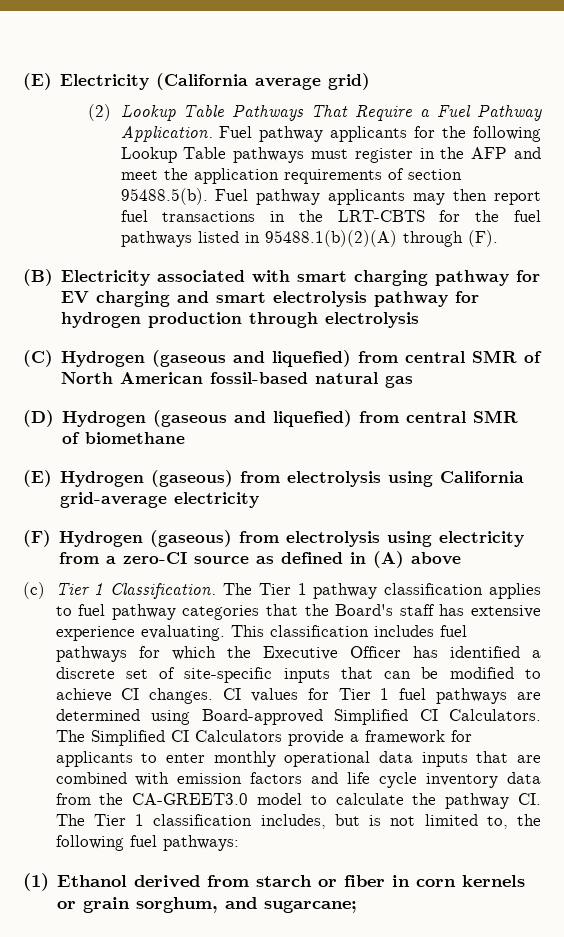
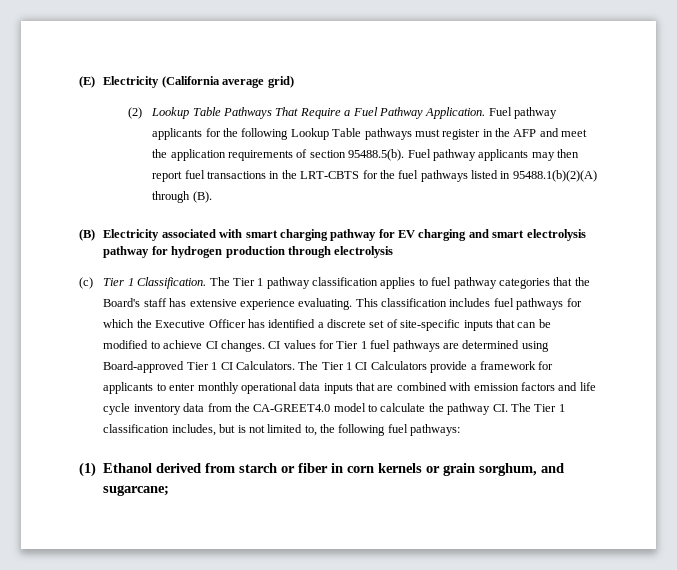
- Fuel pathway applicants for the following Lookup Table pathways must register in the AFP and meet the application requirements of section 95488.5(b). Fuel pathway applicants may then report fuel transactions in the LRT-CBTS for the fuel pathways listed in 95488.1(b)(2)(A) through (F).
+ Fuel pathway applicants for the following Lookup Table pathways must register in the AFP and meet the application requirements of section 95488.5(b). Fuel pathway applicants may then report fuel transactions in the LRT-CBTS for the fuel pathways listed in 95488.1(b)(2)(A) through (B).
- (C) Hydrogen (gaseous and liquefied) from central SMR of North American fossil-based natural gas
- (D) Hydrogen (gaseous and liquefied) from central SMR of biomethane
- (E) Hydrogen (gaseous) from electrolysis using California grid-average electricity
- (F) Hydrogen (gaseous) from electrolysis using electricity from a zero-CI source as defined in (A) above
- CI values for Tier 1 fuel pathways are determined using Board-approved Simplified CI Calculators.
+ CI values for Tier 1 fuel pathways are determined using Board-approved Tier 1 CI Calculators.
- The Simplified CI Calculators provide a framework for applicants to enter monthly operational data inputs that are combined with emission factors and life cycle inventory data from the CA-GREET3.0 model to calculate the pathway CI. The Tier 1 classification includes, but is not limited to, the following fuel pathways:
+ The Tier 1 CI Calculators provide a framework for applicants to enter monthly operational data inputs that are combined with emission factors and life cycle inventory data from the CA-GREET4.0 model to calculate the pathway CI. The Tier 1 classification includes, but is not limited to, the following fuel pathways:

